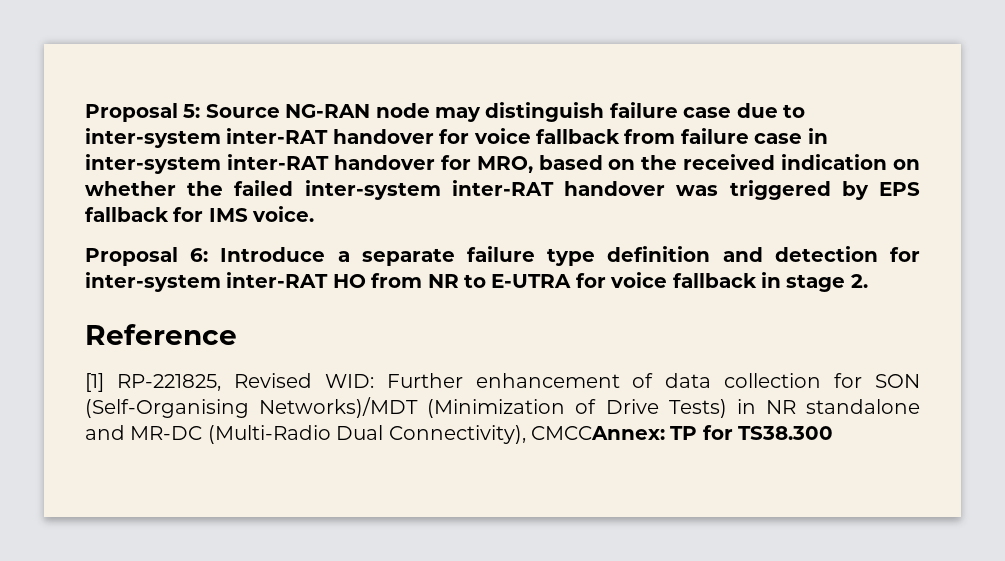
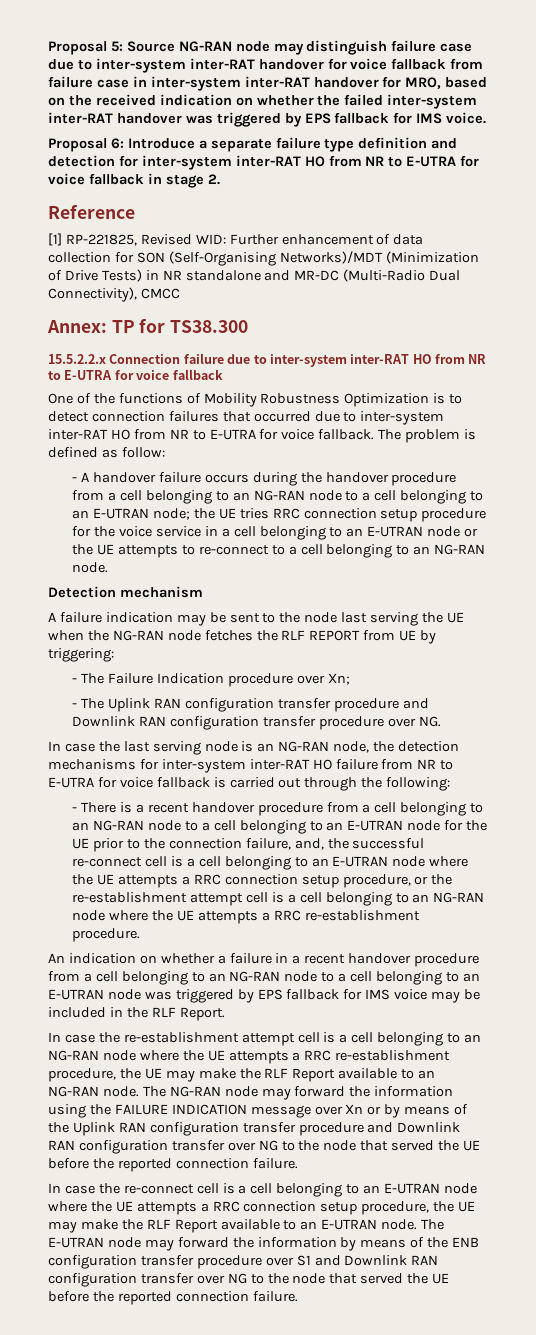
- [1] RP-221825, Revised WID: Further enhancement of data collection for SON (Self-Organising Networks)/MDT (Minimization of Drive Tests) in NR standalone and MR-DC (Multi-Radio Dual Connectivity), CMCCAnnex: TP for TS38.300
+ [1] RP-221825, Revised WID: Further enhancement of data collection for SON (Self-Organising Networks)/MDT (Minimization of Drive Tests) in NR standalone and MR-DC (Multi-Radio Dual Connectivity), CMCC
+ Annex: TP for TS38.300
+ 15.5.2.2.x Connection failure due to inter-system inter-RAT HO from NR to E-UTRA for voice fallback
+ One of the functions of Mobility Robustness Optimization is to detect connection failures that occurred due to inter-system inter-RAT HO from NR to E-UTRA for voice fallback. The problem is defined as follow:
+ - A handover failure occurs during the handover procedure from a cell belonging to an NG-RAN node to a cell belonging to an E-UTRAN node; the UE tries RRC connection setup procedure for the voice service in a cell belonging to an E-UTRAN node or the UE attempts to re-connect to a cell belonging to an NG-RAN node.
+ Detection mechanism
+ A failure indication may be sent to the node last serving the UE when the NG-RAN node fetches the RLF REPORT from UE by triggering:
+ - The Failure Indication procedure over Xn;
+ - The Uplink RAN configuration transfer procedure and Downlink RAN configuration transfer procedure over NG.
+ In case the last serving node is an NG-RAN node, the detection mechanisms for inter-system inter-RAT HO failure from NR to E-UTRA for voice fallback is carried out through the following:
+ - There is a recent handover procedure from a cell belonging to an NG-RAN node to a cell belonging to an E-UTRAN node for the UE prior to the connection failure, and, the successful re-connect cell is a cell belonging to an E-UTRAN node where the UE attempts a RRC connection setup procedure, or the re-establishment attempt cell is a cell belonging to an NG-RAN node where the UE attempts a RRC re-establishment procedure.
+ An indication on whether a failure in a recent handover procedure from a cell belonging to an NG-RAN node to a cell belonging to an E-UTRAN node was triggered by EPS fallback for IMS voice may be included in the RLF Report.
+ In case the re-establishment attempt cell is a cell belonging to an NG-RAN node where the UE attempts a RRC re-establishment procedure, the UE may make the RLF Report available to an NG-RAN node. The NG-RAN node may forward the information using the FAILURE INDICATION message over Xn or by means of the Uplink RAN configuration transfer procedure and Downlink RAN configuration transfer over NG to the node that served the UE before the reported connection failure.
+ In case the re-connect cell is a cell belonging to an E-UTRAN node where the UE attempts a RRC connection setup procedure, the UE may make the RLF Report available to an E-UTRAN node. The E-UTRAN node may forward the information by means of the ENB configuration transfer procedure over S1 and Downlink RAN configuration transfer over NG to the node that served the UE before the reported connection failure.

